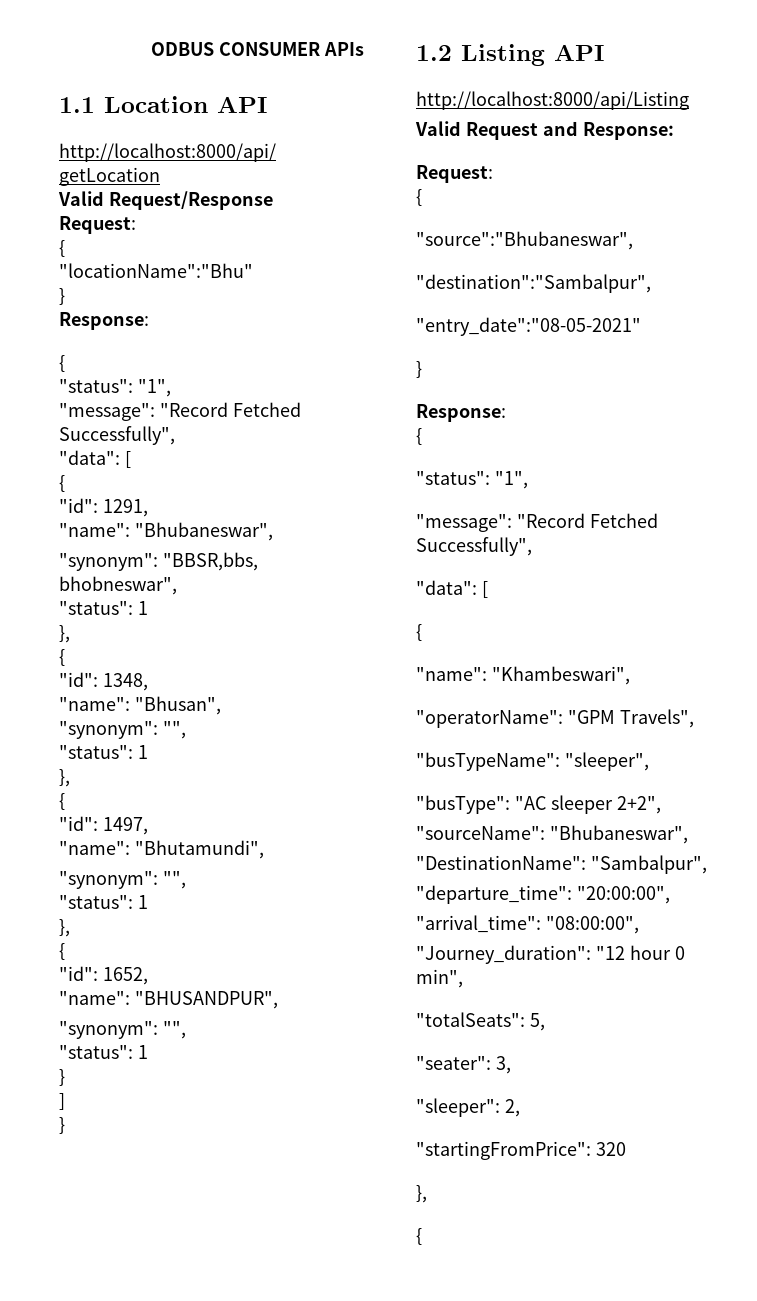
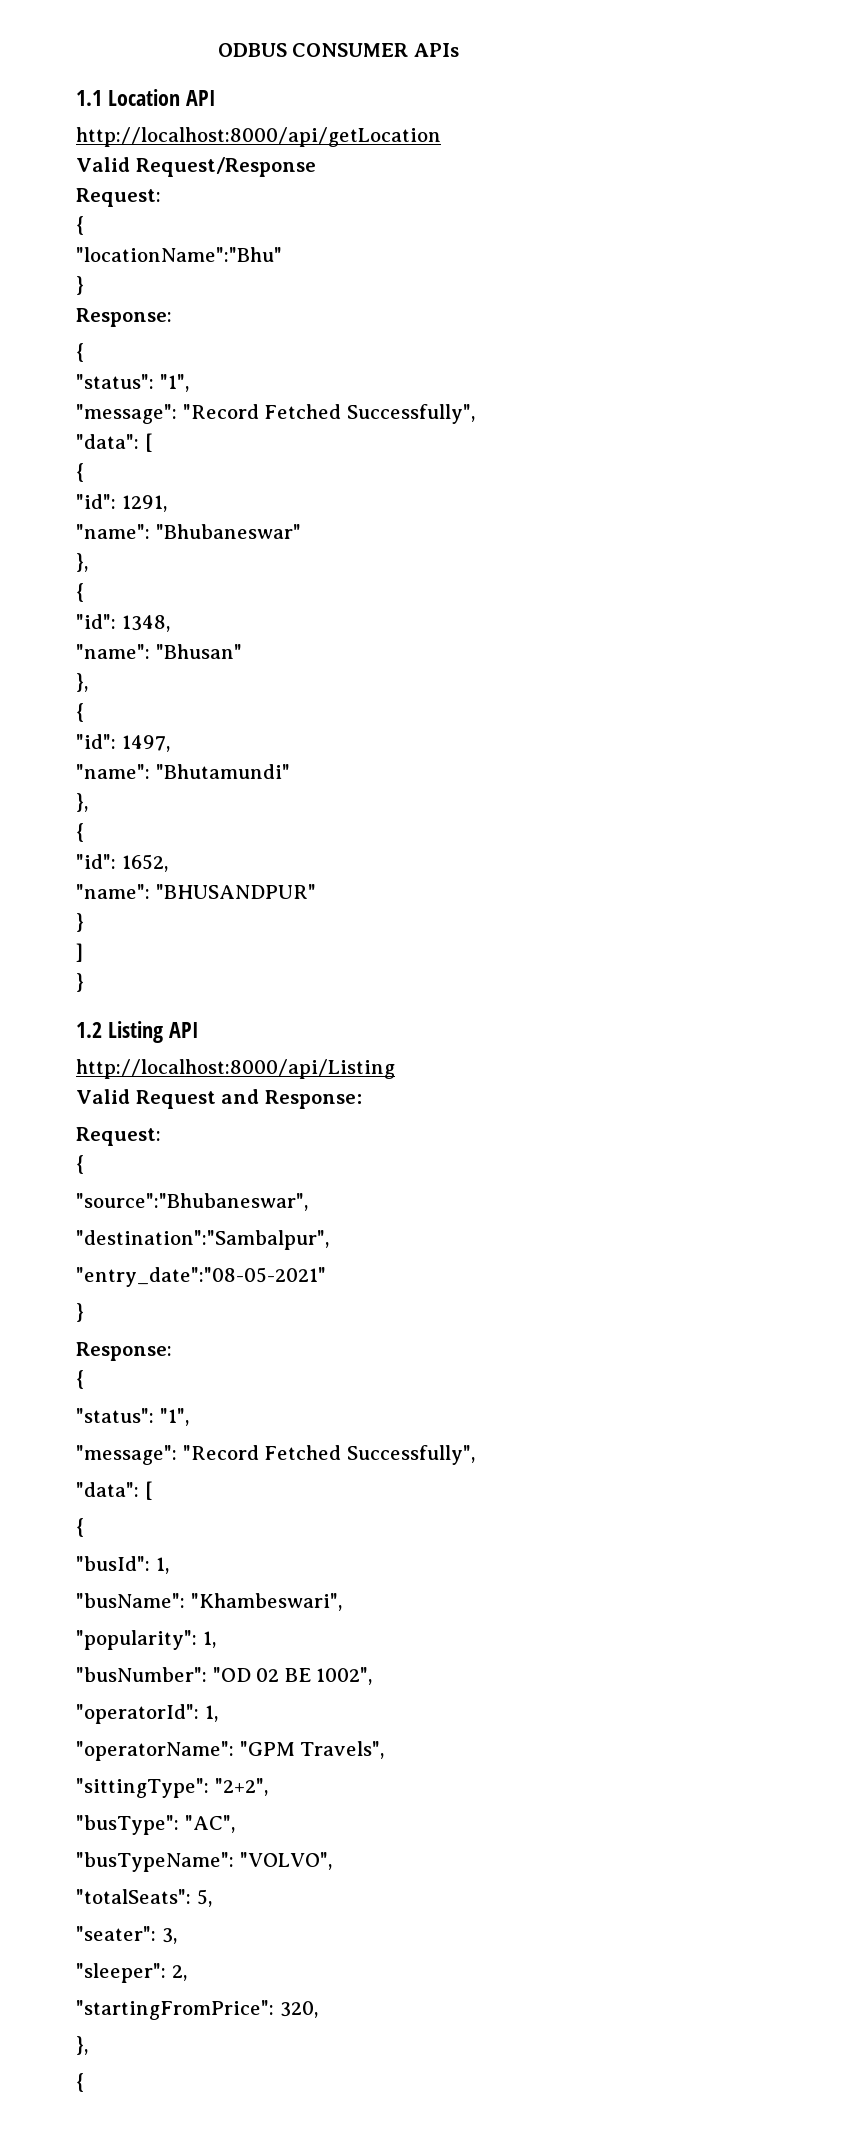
- "name": "Bhubaneswar",
- "synonym": "BBSR,bbs, bhobneswar",
- "status": 1
+ "name": "Bhubaneswar"
- "name": "Bhusan",
- "synonym": "",
- "status": 1
+ "name": "Bhusan"
- "name": "Bhutamundi",
- "synonym": "",
- "status": 1
+ "name": "Bhutamundi"
- "name": "BHUSANDPUR",
- "synonym": "",
- "status": 1
+ "name": "BHUSANDPUR"
- "name": "Khambeswari",
+ "busId": 1,
+ "busName": "Khambeswari",
+ "popularity": 1,
+ "busNumber": "OD 02 BE 1002",
+ "operatorId": 1,
- "busTypeName": "sleeper",
+ "sittingType": "2+2",
- "busType": "AC sleeper 2+2",
- "sourceName": "Bhubaneswar",
- "DestinationName": "Sambalpur",
- "departure_time": "20:00:00",
- "arrival_time": "08:00:00",
- "Journey_duration": "12 hour 0 min",
+ "busType": "AC",
+ "busTypeName": "VOLVO",
- "startingFromPrice": 320
+ "startingFromPrice": 320,

